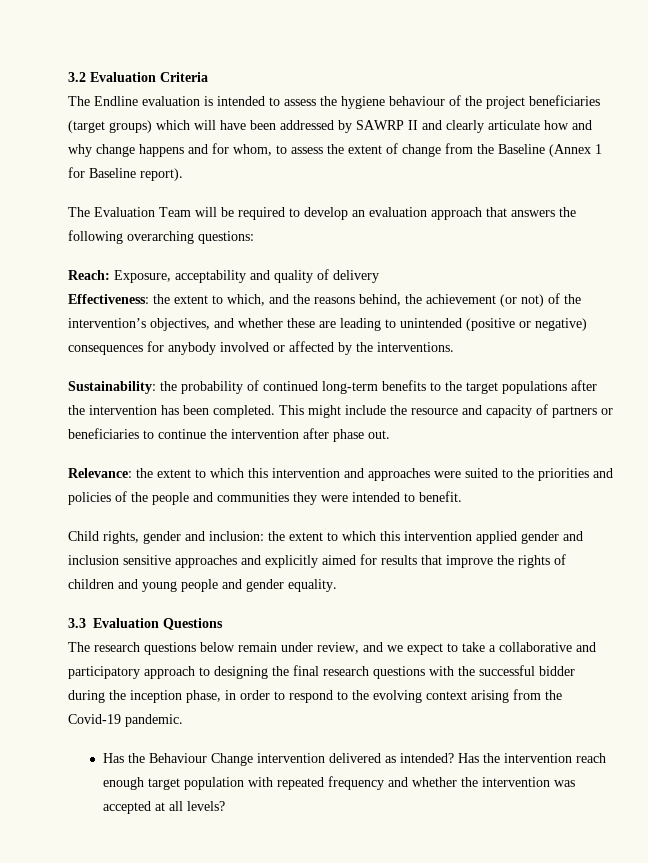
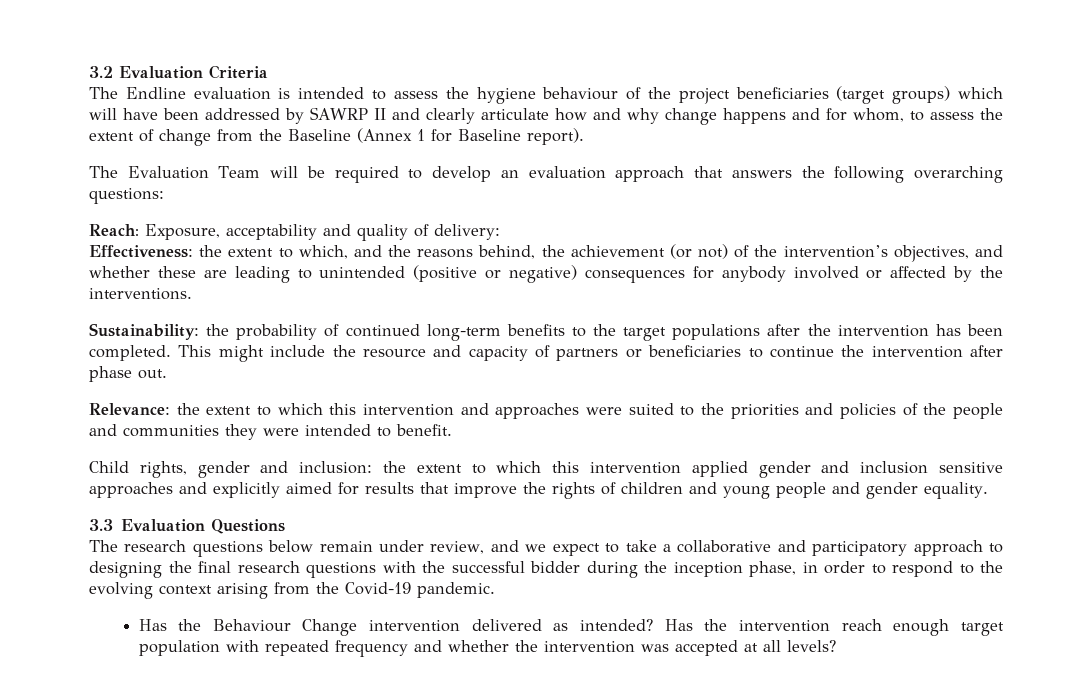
- Reach: Exposure, acceptability and quality of delivery
+ Reach: Exposure, acceptability and quality of delivery:

